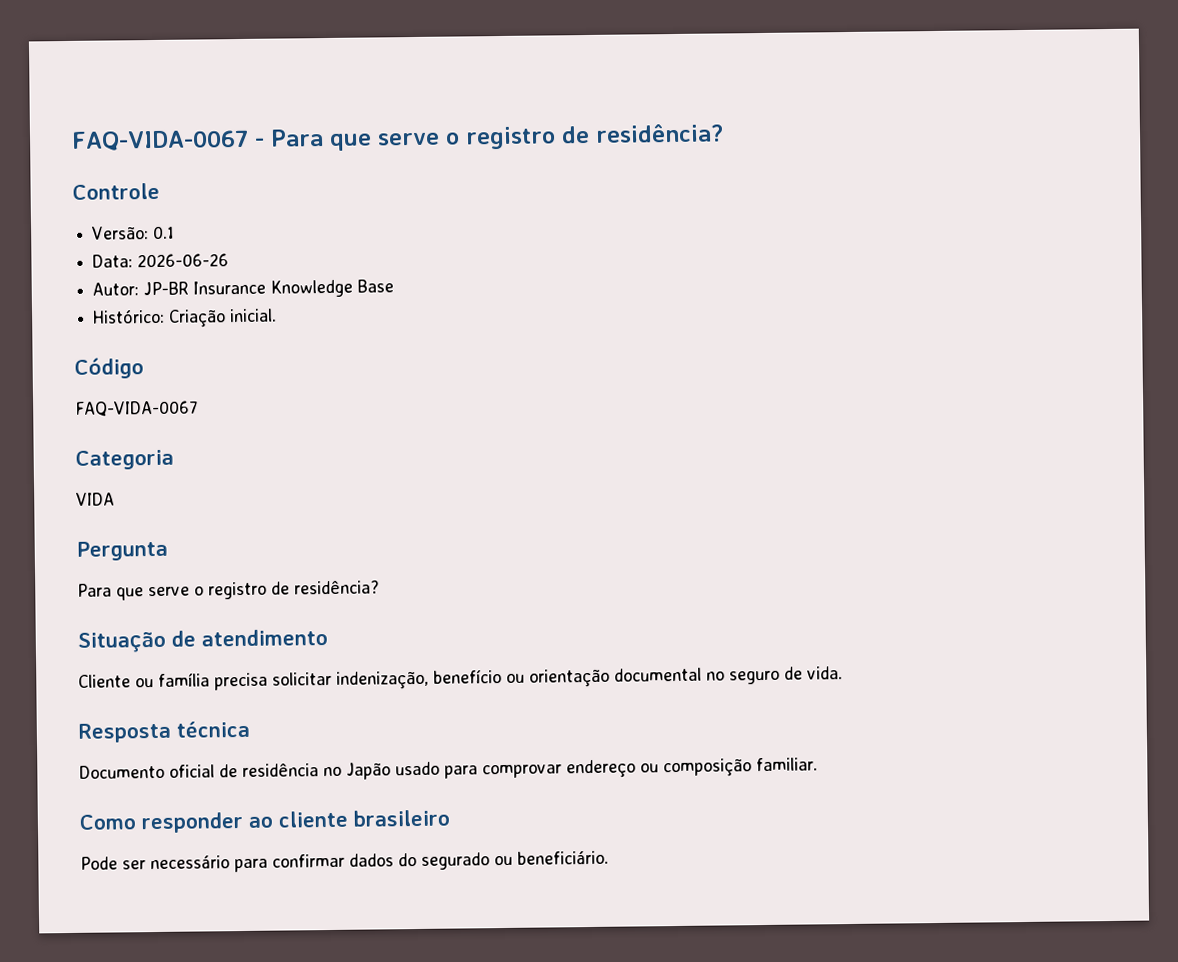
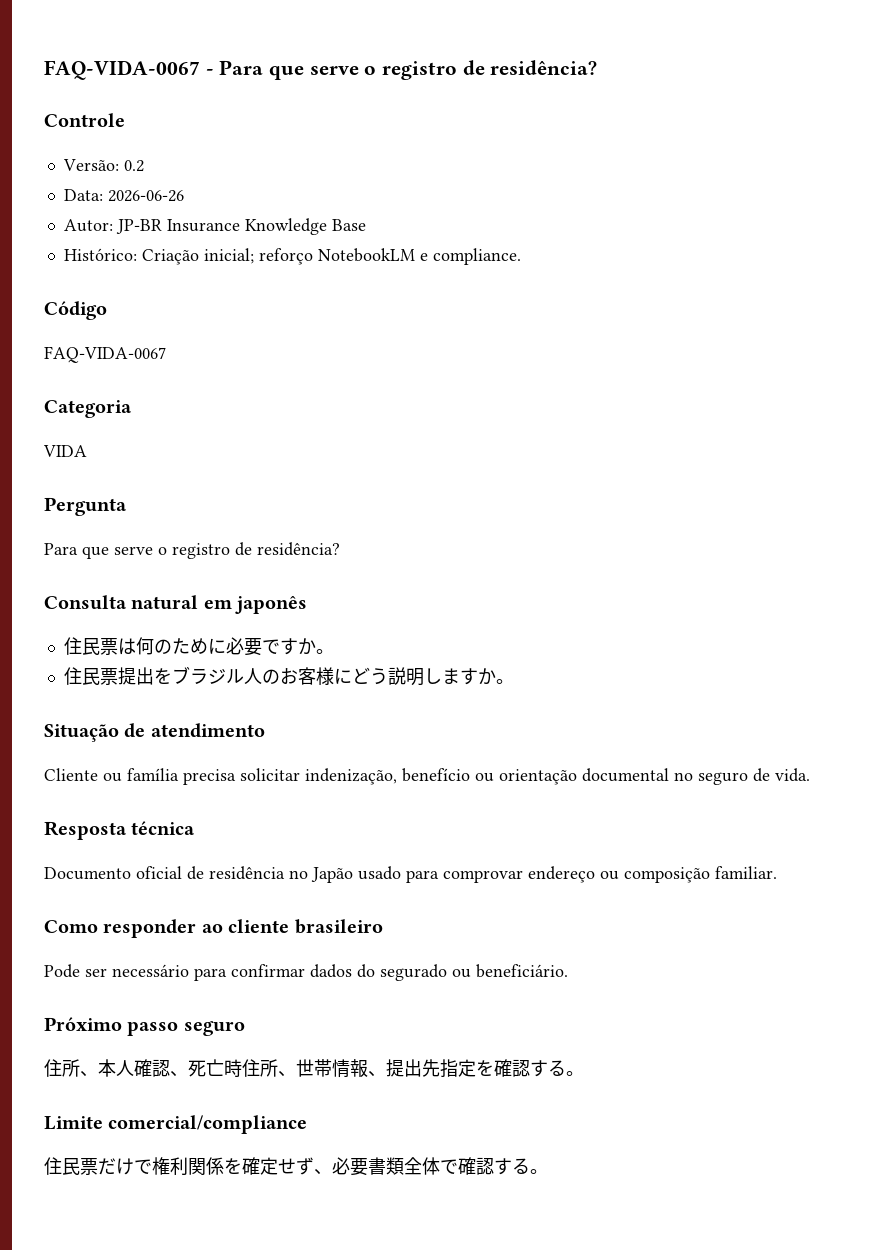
- Versão: 0.1
+ Versão: 0.2
- Histórico: Criação inicial.
+ Histórico: Criação inicial; reforço NotebookLM e compliance.
+ Consulta natural em japonês
+ 住民票は何のために必要ですか。
+ 住民票提出をブラジル人のお客様にどう説明しますか。
+ Próximo passo seguro
+ 住所、本人確認、死亡時住所、世帯情報、提出先指定を確認する。
+ Limite comercial/compliance
+ 住民票だけで権利関係を確定せず、必要書類全体で確認する。

